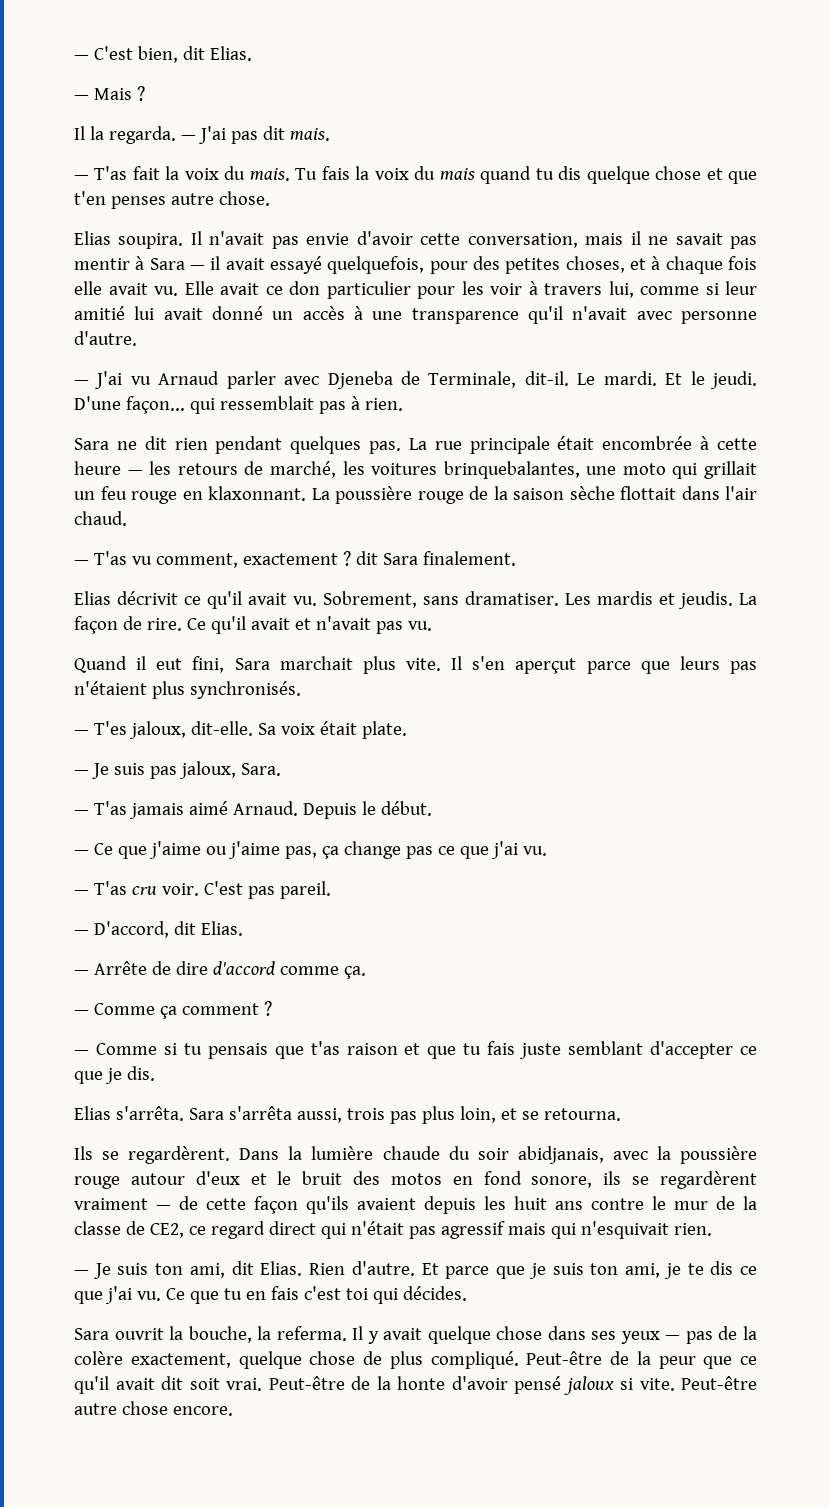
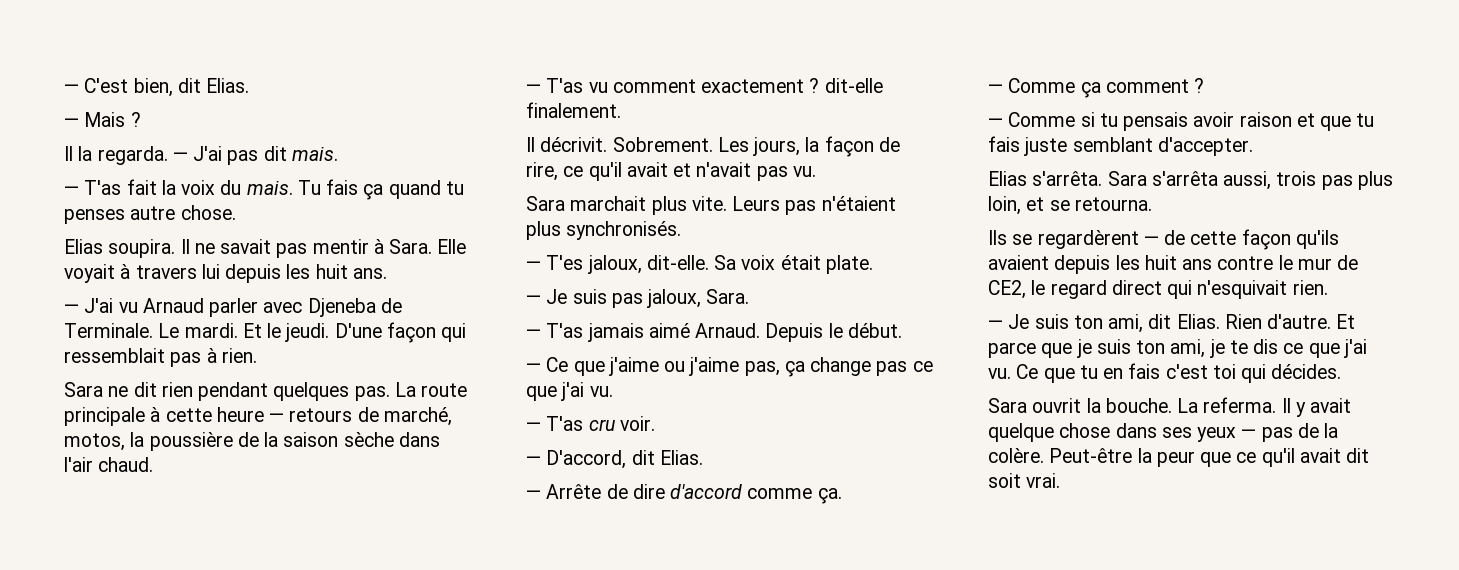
- Tu fais la voix du mais quand tu dis quelque chose et que t'en penses autre chose.
+ Tu fais ça quand tu penses autre chose.
- Il n'avait pas envie d'avoir cette conversation, mais il ne savait pas mentir à Sara — il avait essayé quelquefois, pour des petites choses, et à chaque fois elle avait vu. Elle avait ce don particulier pour les voir à travers lui, comme si leur amitié lui avait donné un accès à une transparence qu'il n'avait avec personne d'autre.
+ Il ne savait pas mentir à Sara. Elle voyait à travers lui depuis les huit ans.
- — J'ai vu Arnaud parler avec Djeneba de Terminale, dit-il.
+ — J'ai vu Arnaud parler avec Djeneba de Terminale.
- D'une façon... qui ressemblait pas à rien.
+ D'une façon qui ressemblait pas à rien.
- La rue principale était encombrée à cette heure — les retours de marché, les voitures brinquebalantes, une moto qui grillait un feu rouge en klaxonnant. La poussière rouge de la saison sèche flottait dans l'air chaud.
+ La route principale à cette heure — retours de marché, motos, la poussière de la saison sèche dans l'air chaud.
- — T'as vu comment, exactement ? dit Sara finalement.
+ — T'as vu comment exactement ? dit-elle finalement.
- Elias décrivit ce qu'il avait vu. Sobrement, sans dramatiser. Les mardis et jeudis. La façon de rire. Ce qu'il avait et n'avait pas vu.
+ Il décrivit. Sobrement. Les jours, la façon de rire, ce qu'il avait et n'avait pas vu.
- Quand il eut fini, Sara marchait plus vite. Il s'en aperçut parce que leurs pas n'étaient plus synchronisés.
+ Sara marchait plus vite. Leurs pas n'étaient plus synchronisés.
- C'est pas pareil.
- — Comme si tu pensais que t'as raison et que tu fais juste semblant d'accepter ce que je dis.
+ — Comme si tu pensais avoir raison et que tu fais juste semblant d'accepter.
- Ils se regardèrent. Dans la lumière chaude du soir abidjanais, avec la poussière rouge autour d'eux et le bruit des motos en fond sonore, ils se regardèrent vraiment — de cette façon qu'ils avaient depuis les huit ans contre le mur de la classe de CE2, ce regard direct qui n'était pas agressif mais qui n'esquivait rien.
+ Ils se regardèrent — de cette façon qu'ils avaient depuis les huit ans contre le mur de CE2, le regard direct qui n'esquivait rien.
- Sara ouvrit la bouche, la referma.
+ Sara ouvrit la bouche. La referma.
- Il y avait quelque chose dans ses yeux — pas de la colère exactement, quelque chose de plus compliqué. Peut-être de la peur que ce qu'il avait dit soit vrai. Peut-être de la honte d'avoir pensé jaloux si vite. Peut-être autre chose encore.
+ Il y avait quelque chose dans ses yeux — pas de la colère. Peut-être la peur que ce qu'il avait dit soit vrai.

